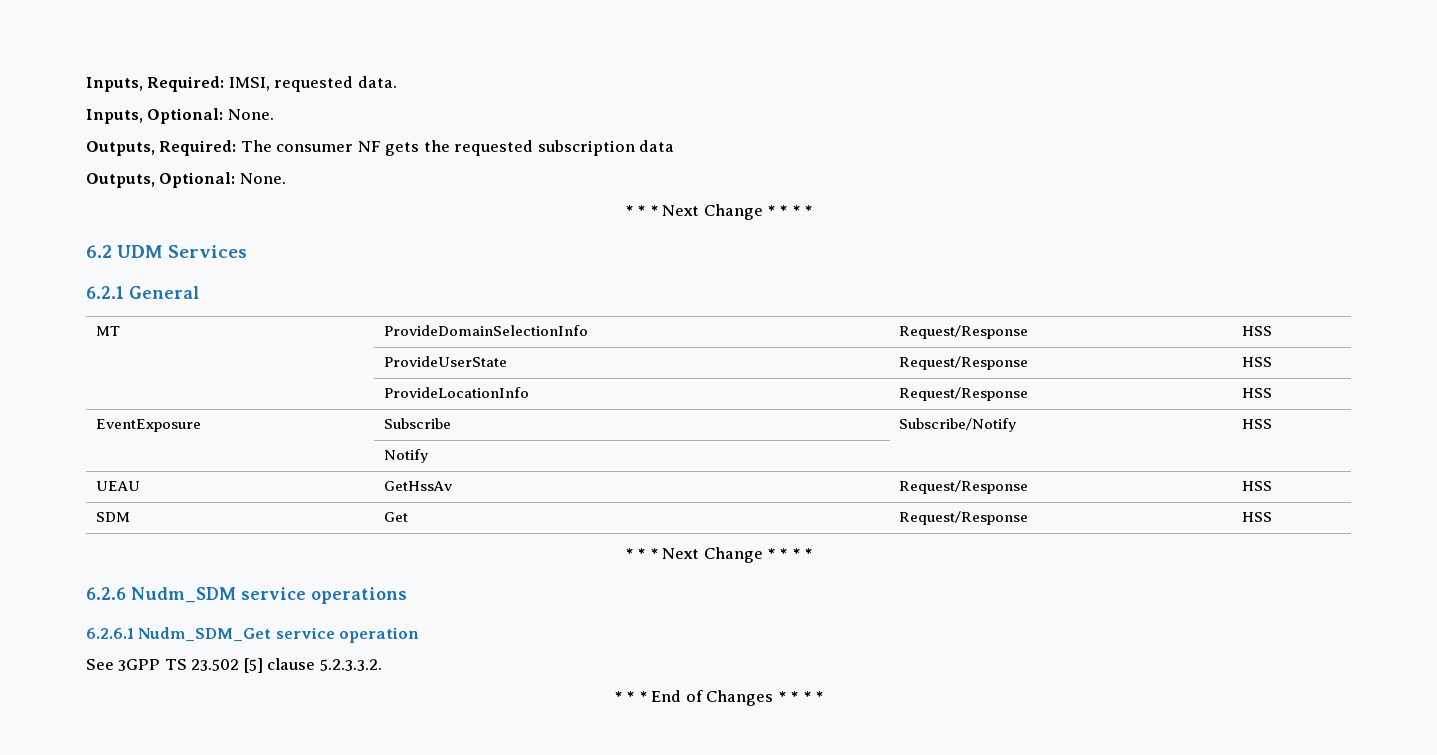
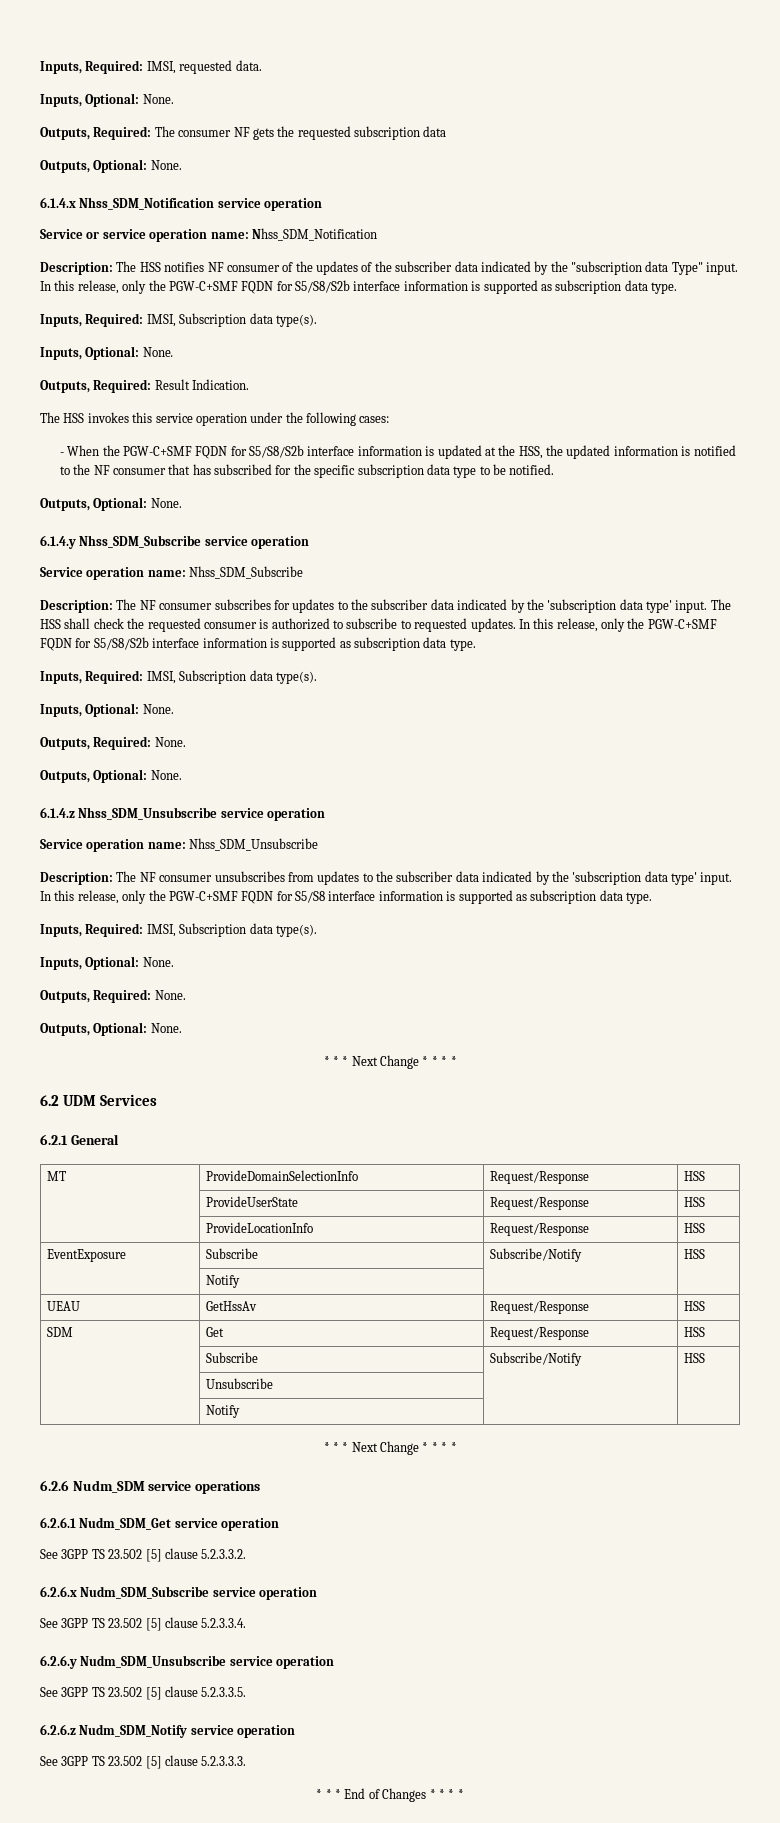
+ 6.1.4.x Nhss_SDM_Notification service operation
+ Service or service operation name: Nhss_SDM_Notification
+ Description: The HSS notifies NF consumer of the updates of the subscriber data indicated by the "subscription data Type" input. In this release, only the PGW-C+SMF FQDN for S5/S8/S2b interface information is supported as subscription data type.
+ Inputs, Required: IMSI, Subscription data type(s).
+ Inputs, Optional: None.
+ Outputs, Required: Result Indication.
+ The HSS invokes this service operation under the following cases:
+ - When the PGW-C+SMF FQDN for S5/S8/S2b interface information is updated at the HSS, the updated information is notified to the NF consumer that has subscribed for the specific subscription data type to be notified.
+ Outputs, Optional: None.
+ 6.1.4.y Nhss_SDM_Subscribe service operation
+ Service operation name: Nhss_SDM_Subscribe
+ Description: The NF consumer subscribes for updates to the subscriber data indicated by the 'subscription data type' input. The HSS shall check the requested consumer is authorized to subscribe to requested updates. In this release, only the PGW-C+SMF FQDN for S5/S8/S2b interface information is supported as subscription data type.
+ Inputs, Required: IMSI, Subscription data type(s).
+ Inputs, Optional: None.
+ Outputs, Required: None.
+ Outputs, Optional: None.
+ 6.1.4.z Nhss_SDM_Unsubscribe service operation
+ Service operation name: Nhss_SDM_Unsubscribe
+ Description: The NF consumer unsubscribes from updates to the subscriber data indicated by the 'subscription data type' input. In this release, only the PGW-C+SMF FQDN for S5/S8 interface information is supported as subscription data type.
+ Inputs, Required: IMSI, Subscription data type(s).
+ Inputs, Optional: None.
+ Outputs, Required: None.
+ Outputs, Optional: None.
  SDM | Get | Request/Response | HSS
+ | Subscribe | Subscribe/Notify | HSS
+ | Unsubscribe | |
+ | Notify | |
+ 6.2.6.x Nudm_SDM_Subscribe service operation
+ See 3GPP TS 23.502 [5] clause 5.2.3.3.4.
+ 6.2.6.y Nudm_SDM_Unsubscribe service operation
+ See 3GPP TS 23.502 [5] clause 5.2.3.3.5.
+ 6.2.6.z Nudm_SDM_Notify service operation
+ See 3GPP TS 23.502 [5] clause 5.2.3.3.3.

